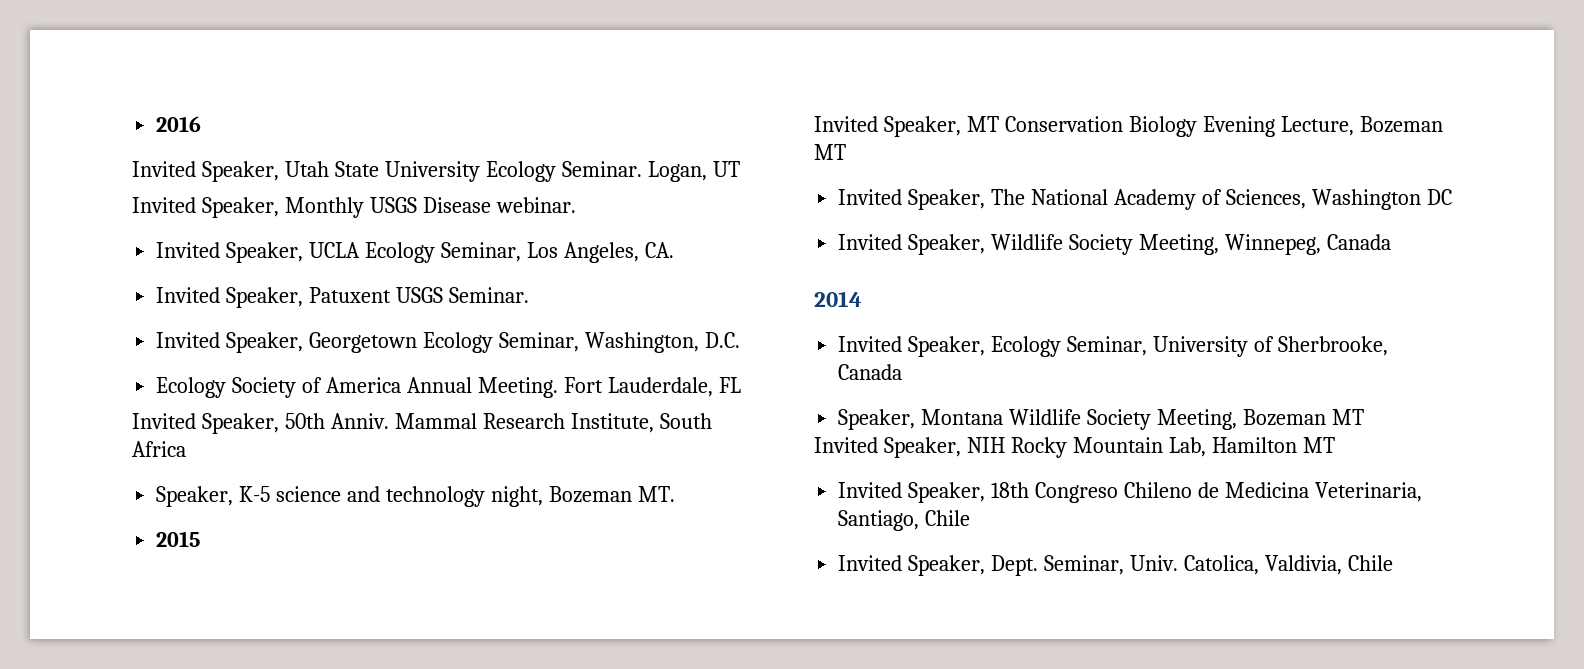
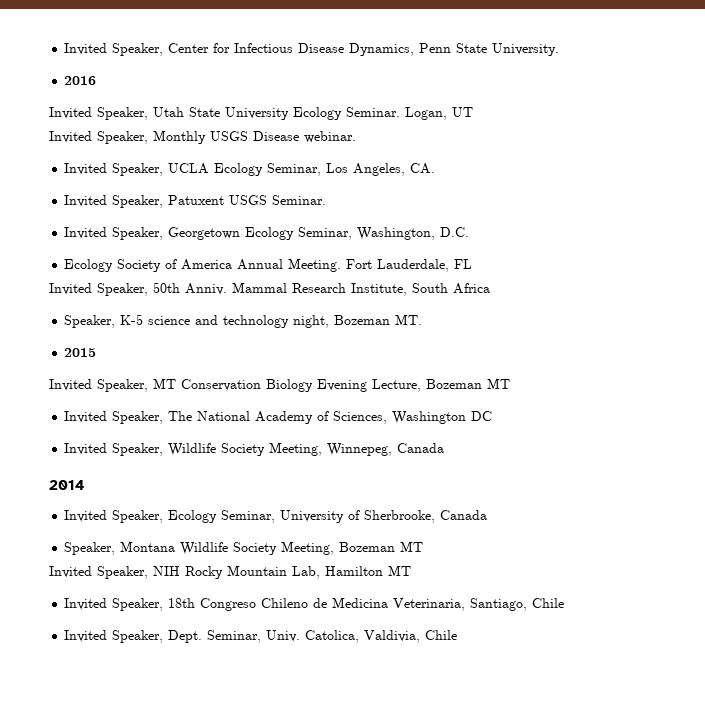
+ Invited Speaker, Center for Infectious Disease Dynamics, Penn State University.

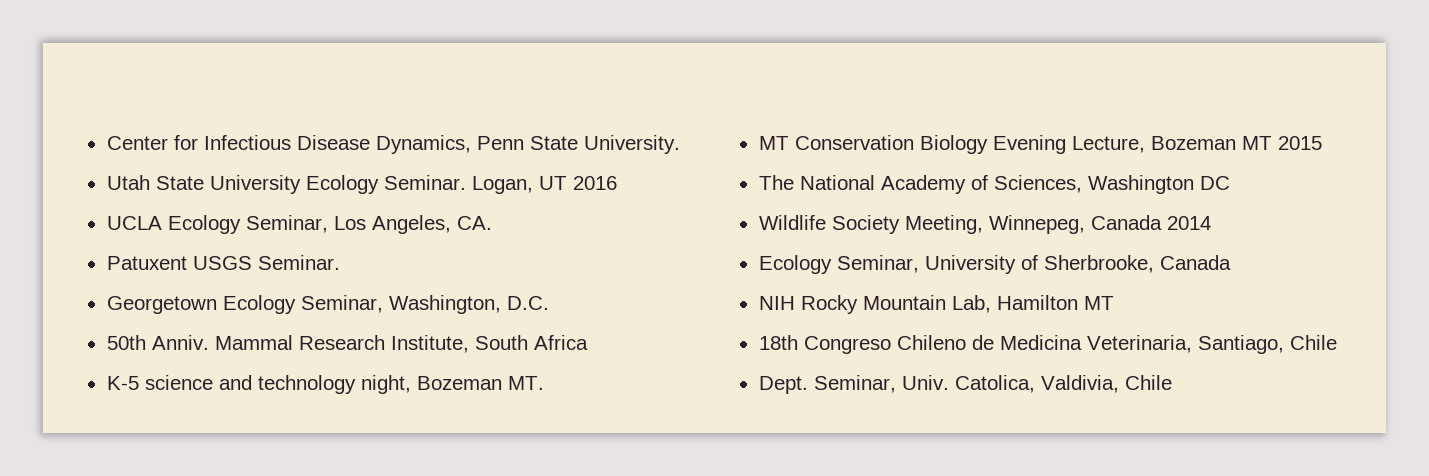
- Invited Speaker, Center for Infectious Disease Dynamics, Penn State University.
+ Center for Infectious Disease Dynamics, Penn State University.
- 2016
- Invited Speaker, Utah State University Ecology Seminar.
+ Utah State University Ecology Seminar.
- Logan, UT
- Invited Speaker, Monthly USGS Disease webinar.
- Invited Speaker, UCLA Ecology Seminar, Los Angeles, CA.
+ Logan, UT 2016
+ UCLA Ecology Seminar, Los Angeles, CA.
- Invited Speaker, Patuxent USGS Seminar.
+ Patuxent USGS Seminar.
- Invited Speaker, Georgetown Ecology Seminar, Washington, D.C.
+ Georgetown Ecology Seminar, Washington, D.C.
- Ecology Society of America Annual Meeting. Fort Lauderdale, FL
- Invited Speaker, 50th Anniv.
+ 50th Anniv.
- Speaker, K-5 science and technology night, Bozeman MT.
+ K-5 science and technology night, Bozeman MT.
- 2015
- Invited Speaker, MT Conservation Biology Evening Lecture, Bozeman MT
- Invited Speaker, The National Academy of Sciences, Washington DC
+ MT Conservation Biology Evening Lecture, Bozeman MT 2015
+ The National Academy of Sciences, Washington DC
- Invited Speaker, Wildlife Society Meeting, Winnepeg, Canada
- 2014
+ Wildlife Society Meeting, Winnepeg, Canada 2014
- Invited Speaker, Ecology Seminar, University of Sherbrooke, Canada
+ Ecology Seminar, University of Sherbrooke, Canada
- Speaker, Montana Wildlife Society Meeting, Bozeman MT
- Invited Speaker, NIH Rocky Mountain Lab, Hamilton MT
+ NIH Rocky Mountain Lab, Hamilton MT
- Invited Speaker, 18th Congreso Chileno de Medicina Veterinaria, Santiago, Chile
+ 18th Congreso Chileno de Medicina Veterinaria, Santiago, Chile
- Invited Speaker, Dept.
+ Dept.

